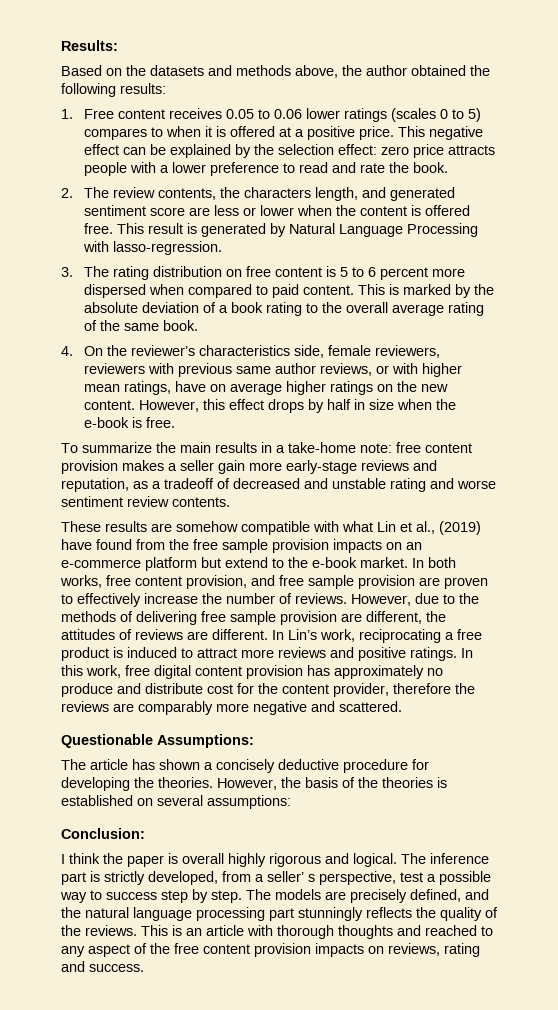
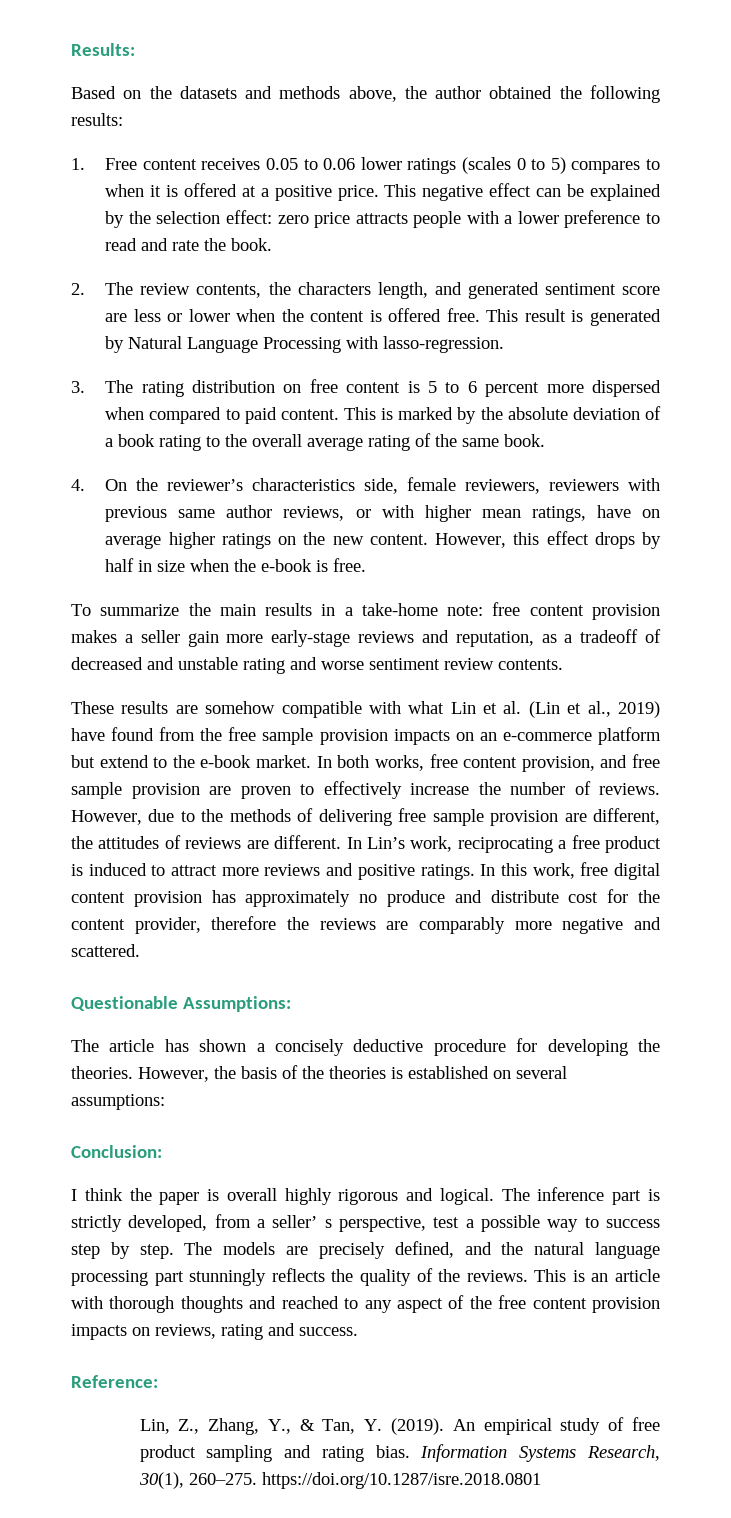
- These results are somehow compatible with what Lin et al., (2019) have found from the free sample provision impacts on an e-commerce platform but extend to the e-book market.
+ These results are somehow compatible with what Lin et al. (Lin et al., 2019) have found from the free sample provision impacts on an e-commerce platform but extend to the e-book market.
+ Reference:
+ Lin, Z., Zhang, Y., & Tan, Y. (2019). An empirical study of free product sampling and rating bias. Information Systems Research, 30(1), 260–275. https://doi.org/10.1287/isre.2018.0801

